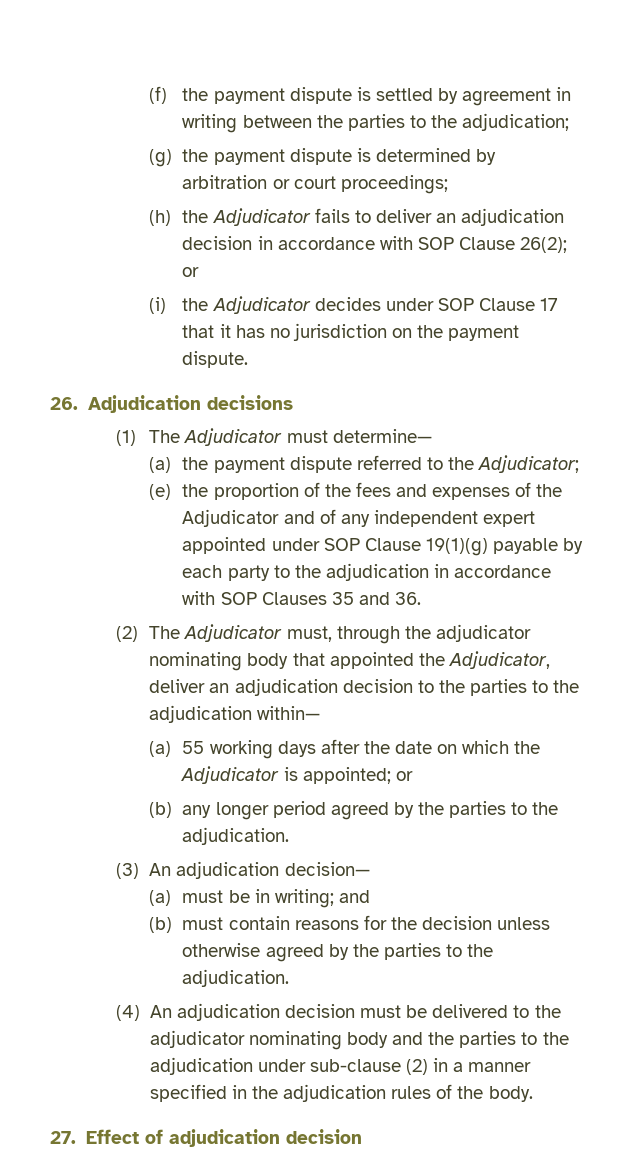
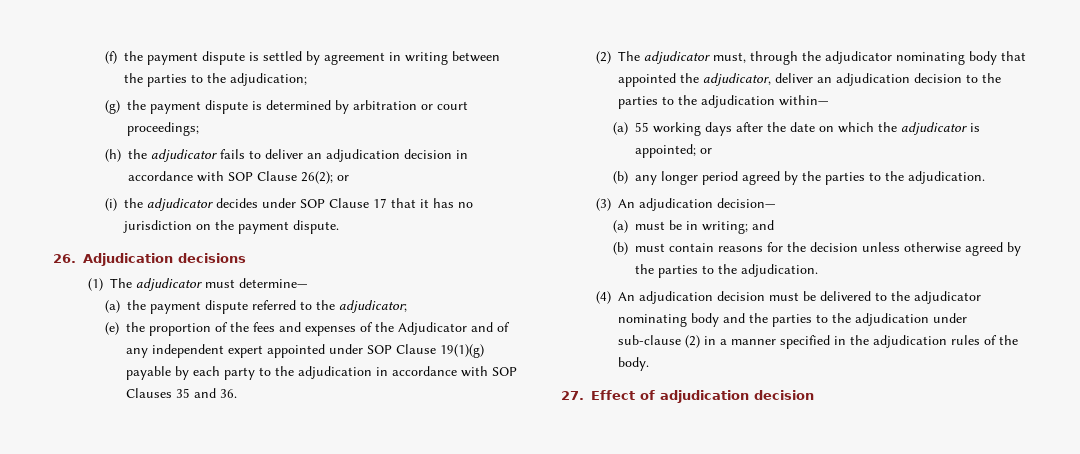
- (h) the Adjudicator fails to deliver an adjudication decision in accordance with SOP Clause 26(2); or
+ (h) the adjudicator fails to deliver an adjudication decision in accordance with SOP Clause 26(2); or
- (i) the Adjudicator decides under SOP Clause 17 that it has no jurisdiction on the payment dispute.
+ (i) the adjudicator decides under SOP Clause 17 that it has no jurisdiction on the payment dispute.
- (1) The Adjudicator must determine—
+ (1) The adjudicator must determine—
- (a) the payment dispute referred to the Adjudicator;
+ (a) the payment dispute referred to the adjudicator;
- (2) The Adjudicator must, through the adjudicator nominating body that appointed the Adjudicator, deliver an adjudication decision to the parties to the adjudication within—
+ (2) The adjudicator must, through the adjudicator nominating body that appointed the adjudicator, deliver an adjudication decision to the parties to the adjudication within—
- (a) 55 working days after the date on which the Adjudicator is appointed; or
+ (a) 55 working days after the date on which the adjudicator is appointed; or

